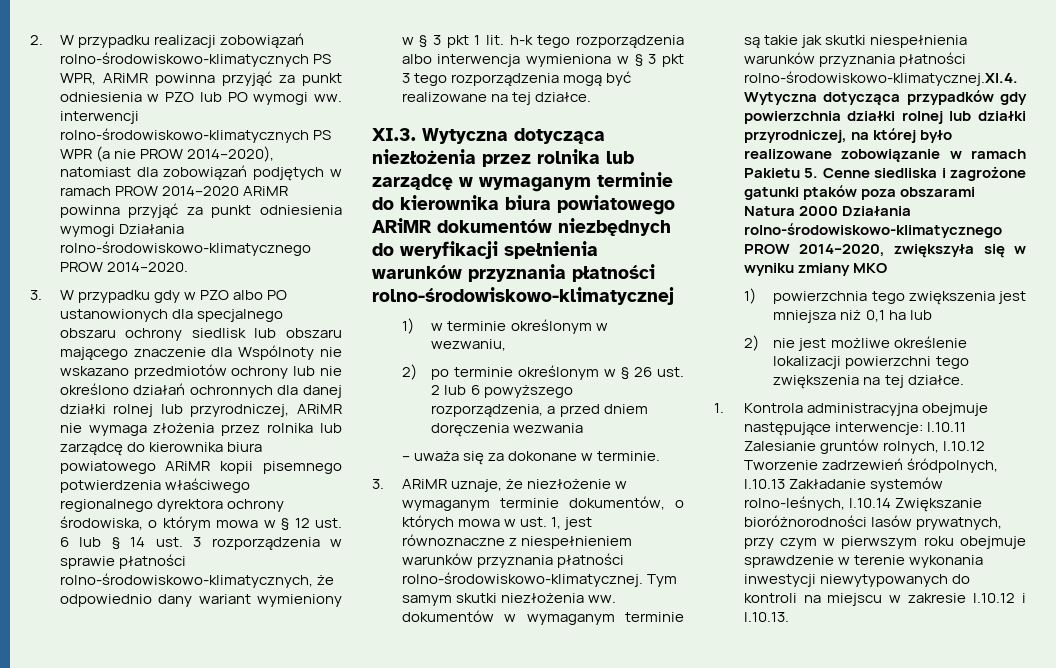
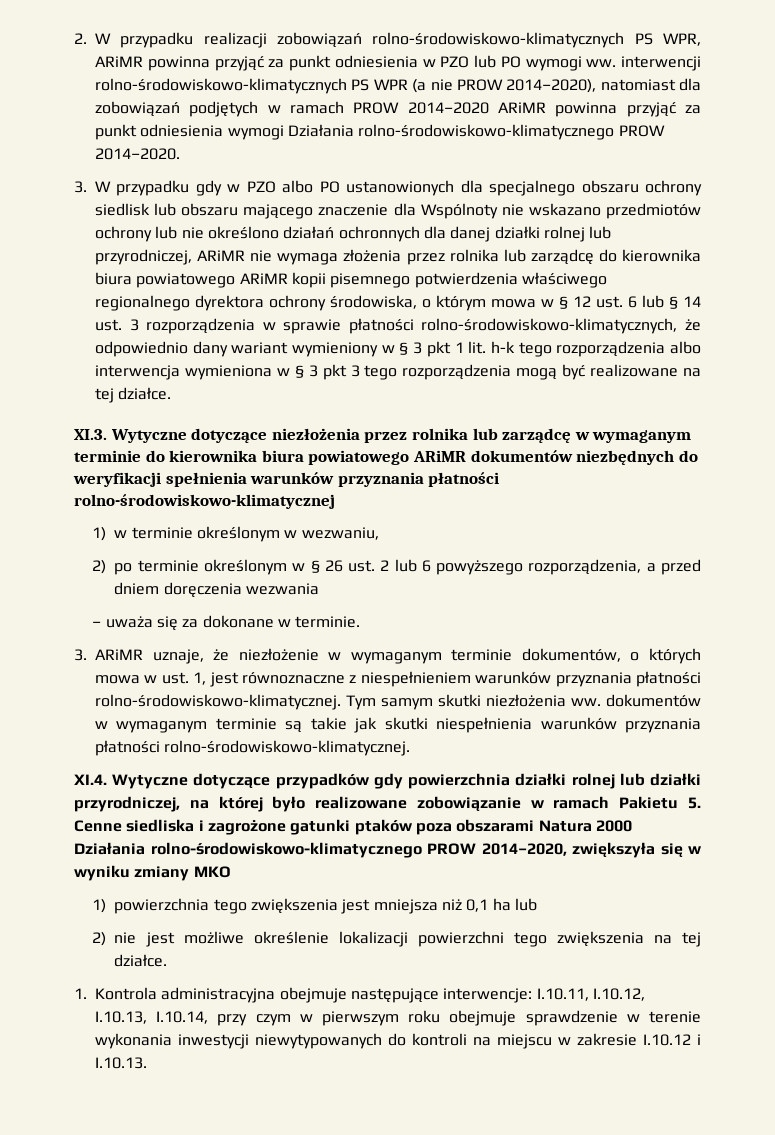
- XI.3. Wytyczna dotycząca niezłożenia przez rolnika lub zarządcę w wymaganym terminie do kierownika biura powiatowego ARiMR dokumentów niezbędnych do weryfikacji spełnienia warunków przyznania płatności rolno-środowiskowo-klimatycznej
+ XI.3. Wytyczne dotyczące niezłożenia przez rolnika lub zarządcę w wymaganym terminie do kierownika biura powiatowego ARiMR dokumentów niezbędnych do weryfikacji spełnienia warunków przyznania płatności rolno-środowiskowo-klimatycznej
- Tym samym skutki niezłożenia ww. dokumentów w wymaganym terminie są takie jak skutki niespełnienia warunków przyznania płatności rolno-środowiskowo-klimatycznej.XI.4. Wytyczna dotycząca przypadków gdy powierzchnia działki rolnej lub działki przyrodniczej, na której było realizowane zobowiązanie w ramach Pakietu 5. Cenne siedliska i zagrożone gatunki ptaków poza obszarami Natura 2000 Działania rolno-środowiskowo-klimatycznego PROW 2014–2020, zwiększyła się w wyniku zmiany MKO
+ Tym samym skutki niezłożenia ww. dokumentów w wymaganym terminie są takie jak skutki niespełnienia warunków przyznania płatności rolno-środowiskowo-klimatycznej.
+ XI.4. Wytyczne dotyczące przypadków gdy powierzchnia działki rolnej lub działki przyrodniczej, na której było realizowane zobowiązanie w ramach Pakietu 5. Cenne siedliska i zagrożone gatunki ptaków poza obszarami Natura 2000 Działania rolno-środowiskowo-klimatycznego PROW 2014–2020, zwiększyła się w wyniku zmiany MKO
- 1. Kontrola administracyjna obejmuje następujące interwencje: I.10.11 Zalesianie gruntów rolnych, I.10.12 Tworzenie zadrzewień śródpolnych, I.10.13 Zakładanie systemów rolno-leśnych, I.10.14 Zwiększanie bioróżnorodności lasów prywatnych, przy czym w pierwszym roku obejmuje sprawdzenie w terenie wykonania inwestycji niewytypowanych do kontroli na miejscu w zakresie I.10.12 i I.10.13.
+ 1. Kontrola administracyjna obejmuje następujące interwencje: I.10.11, I.10.12, I.10.13, I.10.14, przy czym w pierwszym roku obejmuje sprawdzenie w terenie wykonania inwestycji niewytypowanych do kontroli na miejscu w zakresie I.10.12 i I.10.13.

